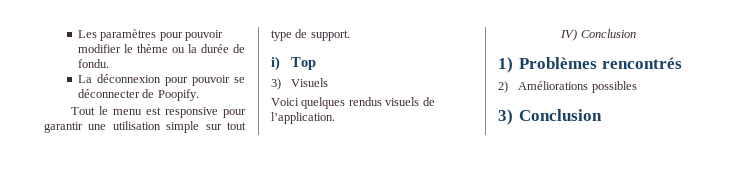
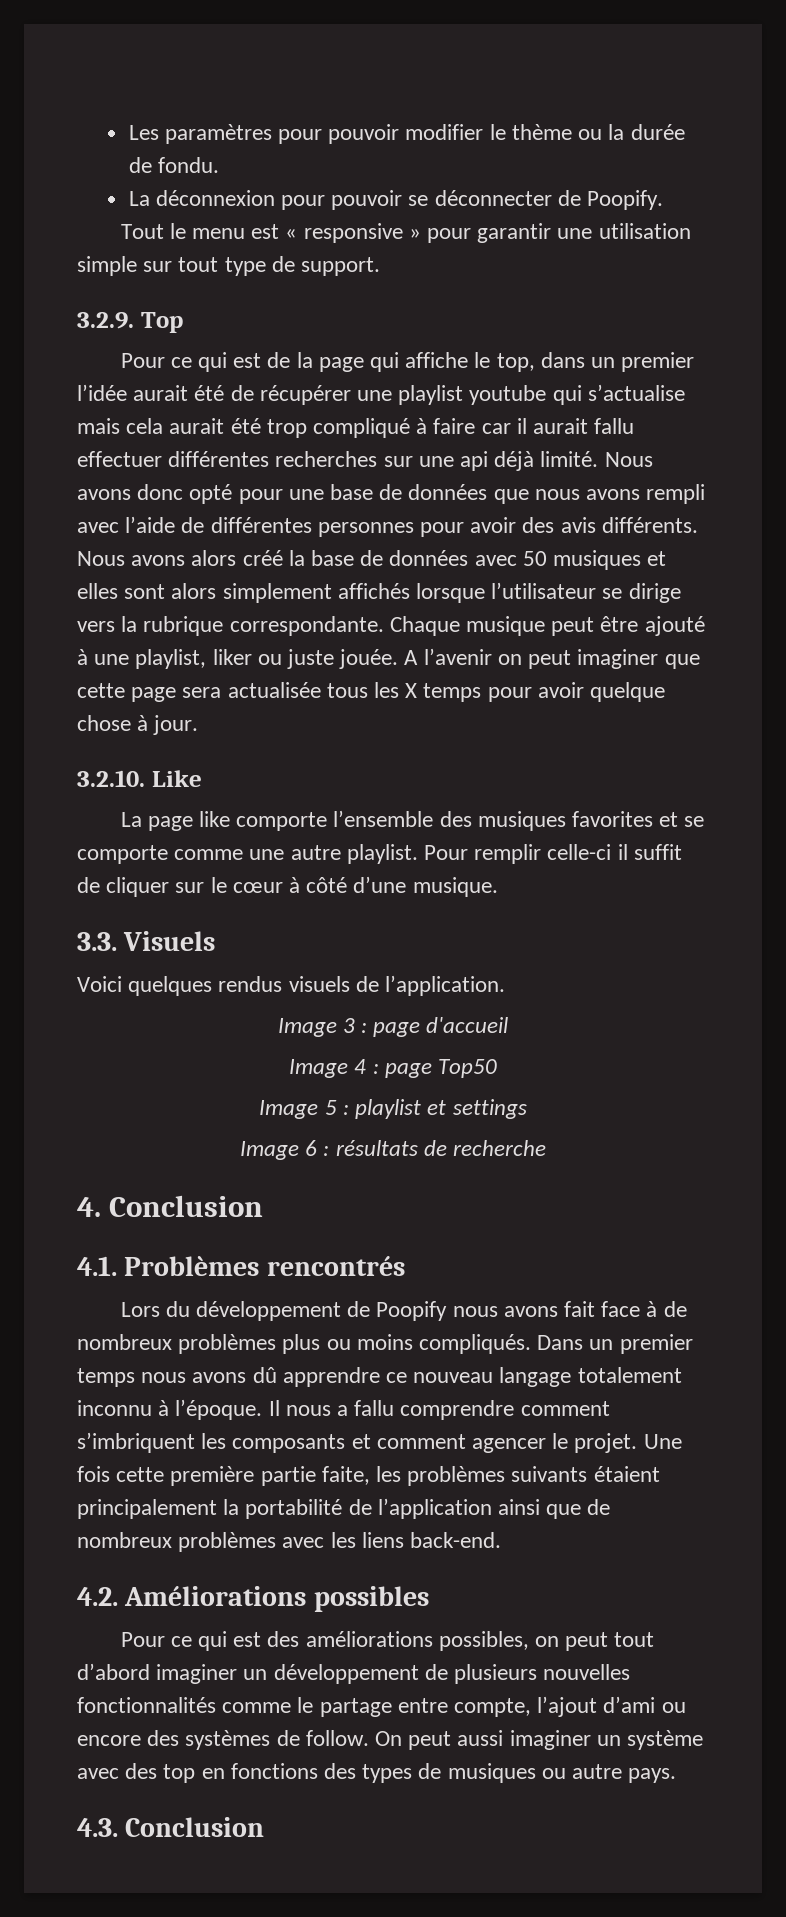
- Tout le menu est responsive pour garantir une utilisation simple sur tout type de support.
+ Tout le menu est « responsive » pour garantir une utilisation simple sur tout type de support.
- i) Top
+ 3.2.9. Top
- 3) Visuels
+ Pour ce qui est de la page qui affiche le top, dans un premier l’idée aurait été de récupérer une playlist youtube qui s’actualise mais cela aurait été trop compliqué à faire car il aurait fallu effectuer différentes recherches sur une api déjà limité. Nous avons donc opté pour une base de données que nous avons rempli avec l’aide de différentes personnes pour avoir des avis différents. Nous avons alors créé la base de données avec 50 musiques et elles sont alors simplement affichés lorsque l’utilisateur se dirige vers la rubrique correspondante. Chaque musique peut être ajouté à une playlist, liker ou juste jouée. A l’avenir on peut imaginer que cette page sera actualisée tous les X temps pour avoir quelque chose à jour.
+ 3.2.10. Like
+ La page like comporte l’ensemble des musiques favorites et se comporte comme une autre playlist. Pour remplir celle-ci il suffit de cliquer sur le cœur à côté d’une musique.
+ 3.3. Visuels
- IV) Conclusion
+ Image 3 : page d'accueil
+ Image 4 : page Top50
+ Image 5 : playlist et settings
+ Image 6 : résultats de recherche
+ 4. Conclusion
- 1) Problèmes rencontrés
+ 4.1. Problèmes rencontrés
- 2) Améliorations possibles
- 3) Conclusion
+ Lors du développement de Poopify nous avons fait face à de nombreux problèmes plus ou moins compliqués. Dans un premier temps nous avons dû apprendre ce nouveau langage totalement inconnu à l’époque. Il nous a fallu comprendre comment s’imbriquent les composants et comment agencer le projet. Une fois cette première partie faite, les problèmes suivants étaient principalement la portabilité de l’application ainsi que de nombreux problèmes avec les liens back-end.
+ 4.2. Améliorations possibles
+ Pour ce qui est des améliorations possibles, on peut tout d’abord imaginer un développement de plusieurs nouvelles fonctionnalités comme le partage entre compte, l’ajout d’ami ou encore des systèmes de follow. On peut aussi imaginer un système avec des top en fonctions des types de musiques ou autre pays.
+ 4.3. Conclusion

